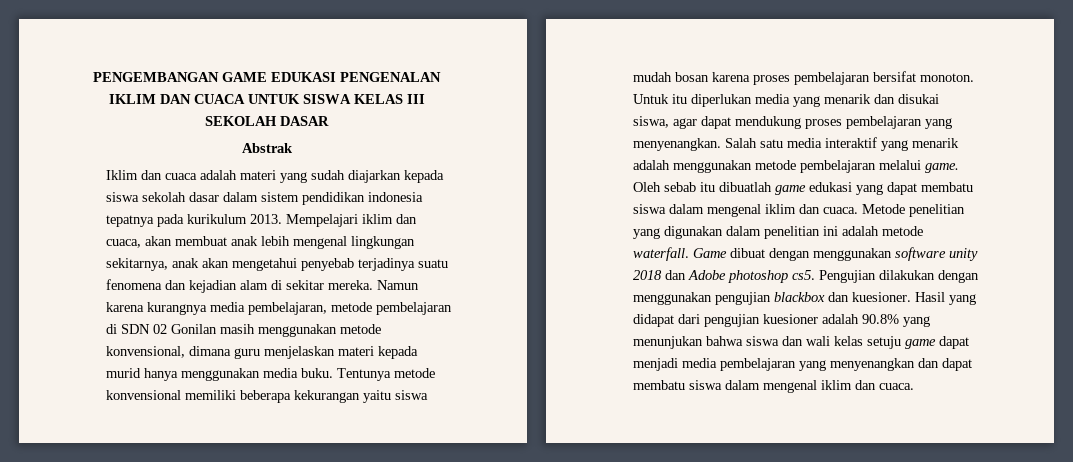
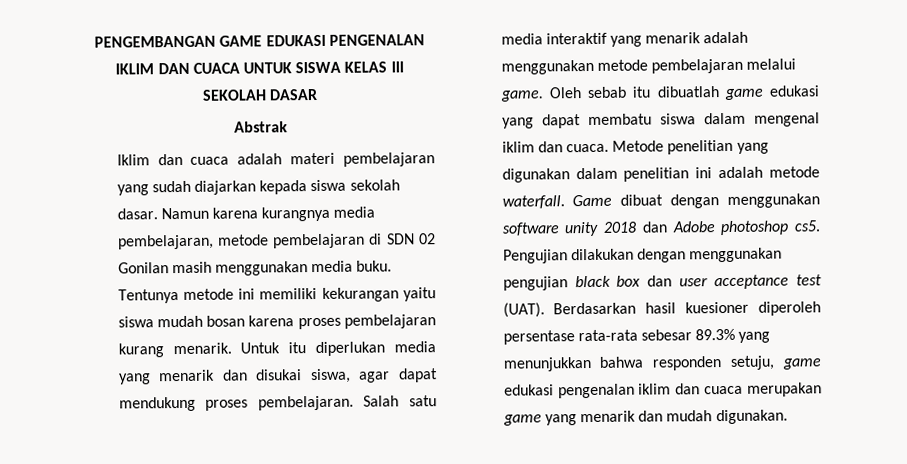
- Iklim dan cuaca adalah materi yang sudah diajarkan kepada siswa sekolah dasar dalam sistem pendidikan indonesia tepatnya pada kurikulum 2013. Mempelajari iklim dan cuaca, akan membuat anak lebih mengenal lingkungan sekitarnya, anak akan mengetahui penyebab terjadinya suatu fenomena dan kejadian alam di sekitar mereka.
+ Iklim dan cuaca adalah materi pembelajaran yang sudah diajarkan kepada siswa sekolah dasar.
- Namun karena kurangnya media pembelajaran, metode pembelajaran di SDN 02 Gonilan masih menggunakan metode konvensional, dimana guru menjelaskan materi kepada murid hanya menggunakan media buku.
+ Namun karena kurangnya media pembelajaran, metode pembelajaran di SDN 02 Gonilan masih menggunakan media buku.
- Tentunya metode konvensional memiliki beberapa kekurangan yaitu siswa mudah bosan karena proses pembelajaran bersifat monoton.
+ Tentunya metode ini memiliki kekurangan yaitu siswa mudah bosan karena proses pembelajaran kurang menarik.
- Untuk itu diperlukan media yang menarik dan disukai siswa, agar dapat mendukung proses pembelajaran yang menyenangkan.
+ Untuk itu diperlukan media yang menarik dan disukai siswa, agar dapat mendukung proses pembelajaran.
- Pengujian dilakukan dengan menggunakan pengujian blackbox dan kuesioner. Hasil yang didapat dari pengujian kuesioner adalah 90.8% yang menunjukan bahwa siswa dan wali kelas setuju game dapat menjadi media pembelajaran yang menyenangkan dan dapat membatu siswa dalam mengenal iklim dan cuaca.
+ Pengujian dilakukan dengan menggunakan pengujian black box dan user acceptance test (UAT). Berdasarkan hasil kuesioner diperoleh persentase rata-rata sebesar 89.3% yang menunjukkan bahwa responden setuju, game edukasi pengenalan iklim dan cuaca merupakan game yang menarik dan mudah digunakan.

